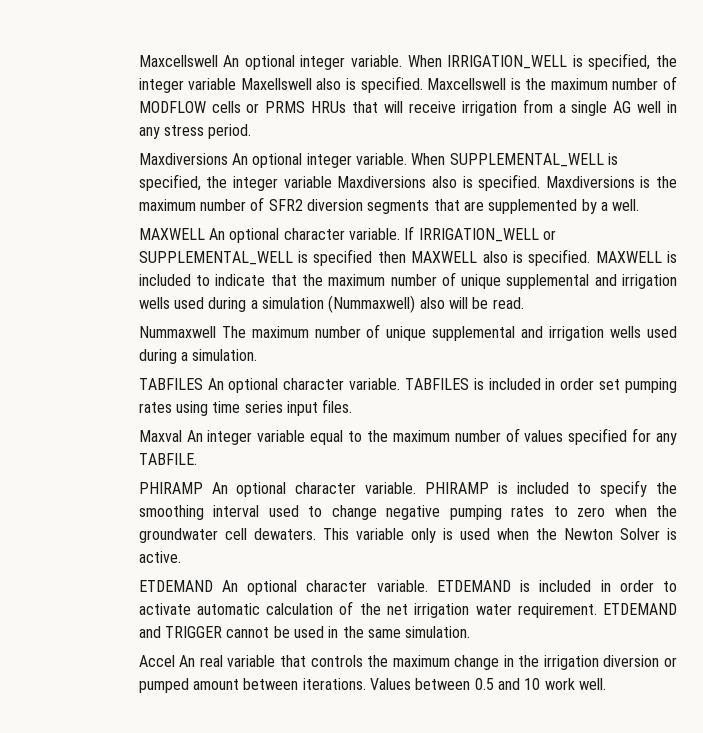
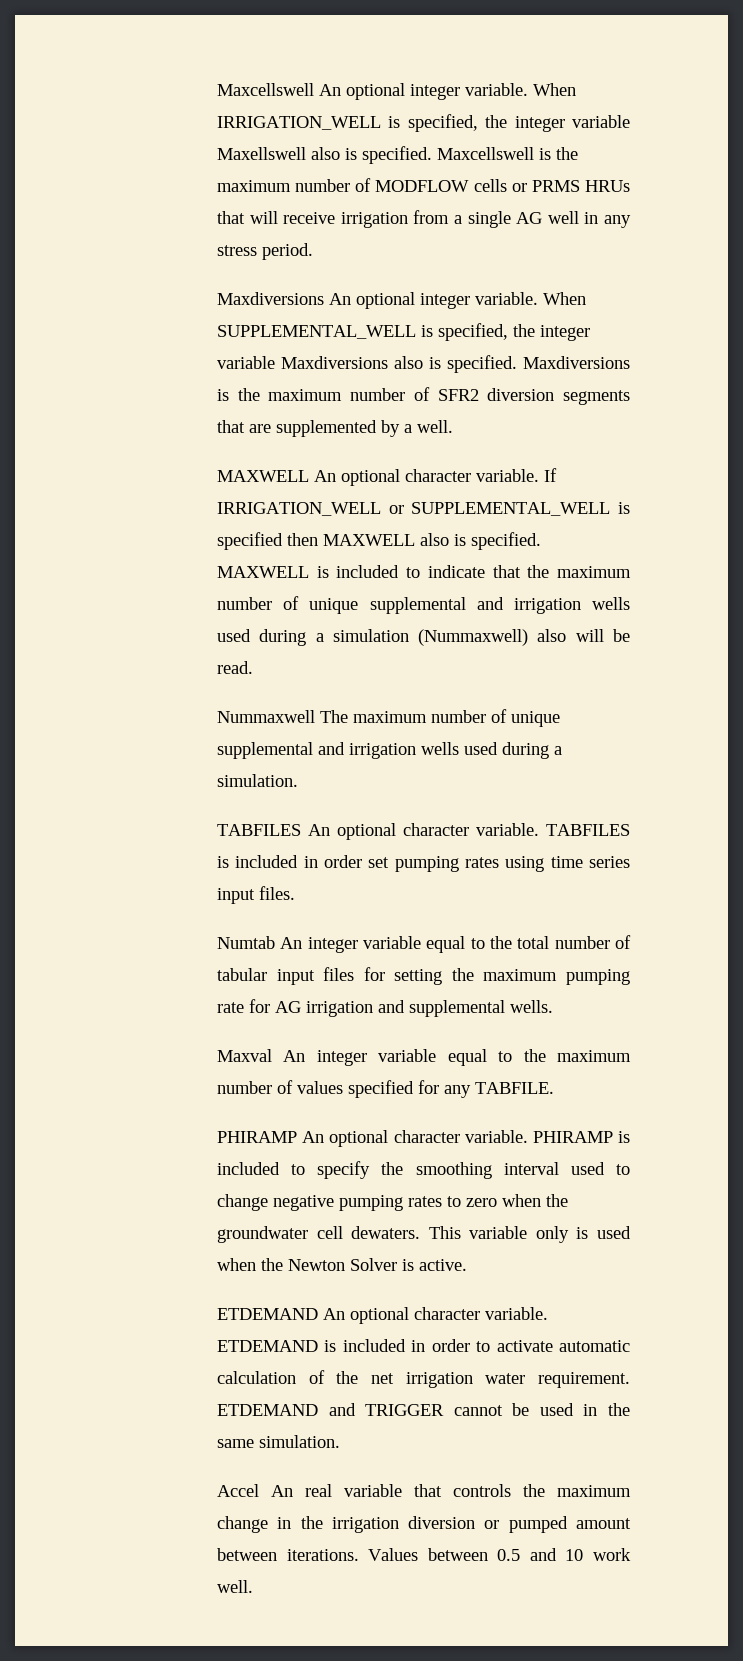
+ Numtab An integer variable equal to the total number of tabular input files for setting the maximum pumping rate for AG irrigation and supplemental wells.

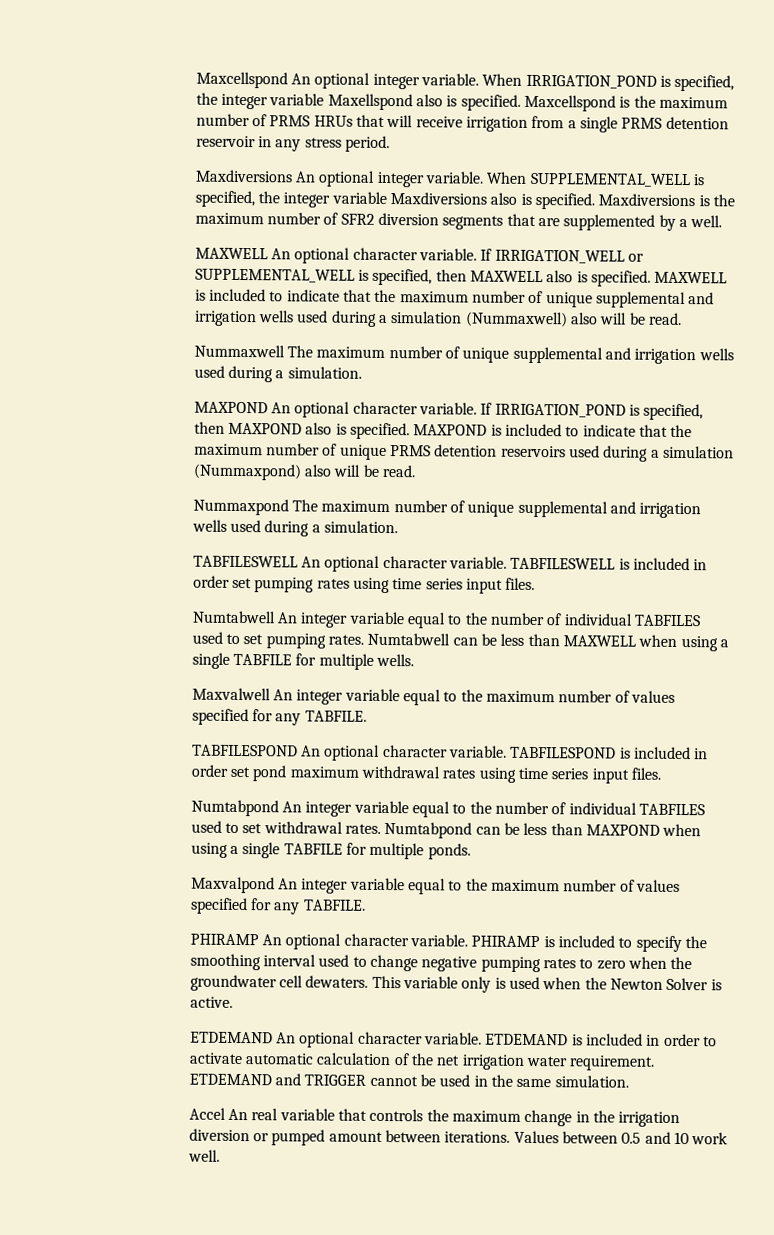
- Maxcellswell An optional integer variable. When IRRIGATION_WELL is specified, the integer variable Maxellswell also is specified. Maxcellswell is the maximum number of MODFLOW cells or PRMS HRUs that will receive irrigation from a single AG well in any stress period.
+ Maxcellspond An optional integer variable. When IRRIGATION_POND is specified, the integer variable Maxellspond also is specified. Maxcellspond is the maximum number of PRMS HRUs that will receive irrigation from a single PRMS detention reservoir in any stress period.
- If IRRIGATION_WELL or SUPPLEMENTAL_WELL is specified then MAXWELL also is specified.
+ If IRRIGATION_WELL or SUPPLEMENTAL_WELL is specified, then MAXWELL also is specified.
- TABFILES An optional character variable. TABFILES is included in order set pumping rates using time series input files.
+ MAXPOND An optional character variable. If IRRIGATION_POND is specified, then MAXPOND also is specified. MAXPOND is included to indicate that the maximum number of unique PRMS detention reservoirs used during a simulation (Nummaxpond) also will be read.
+ Nummaxpond The maximum number of unique supplemental and irrigation wells used during a simulation.
+ TABFILESWELL An optional character variable. TABFILESWELL is included in order set pumping rates using time series input files.
- Numtab An integer variable equal to the total number of tabular input files for setting the maximum pumping rate for AG irrigation and supplemental wells.
- Maxval An integer variable equal to the maximum number of values specified for any TABFILE.
+ Numtabwell An integer variable equal to the number of individual TABFILES used to set pumping rates. Numtabwell can be less than MAXWELL when using a single TABFILE for multiple wells.
+ Maxvalwell An integer variable equal to the maximum number of values specified for any TABFILE.
+ TABFILESPOND An optional character variable. TABFILESPOND is included in order set pond maximum withdrawal rates using time series input files.
+ Numtabpond An integer variable equal to the number of individual TABFILES used to set withdrawal rates. Numtabpond can be less than MAXPOND when using a single TABFILE for multiple ponds.
+ Maxvalpond An integer variable equal to the maximum number of values specified for any TABFILE.

